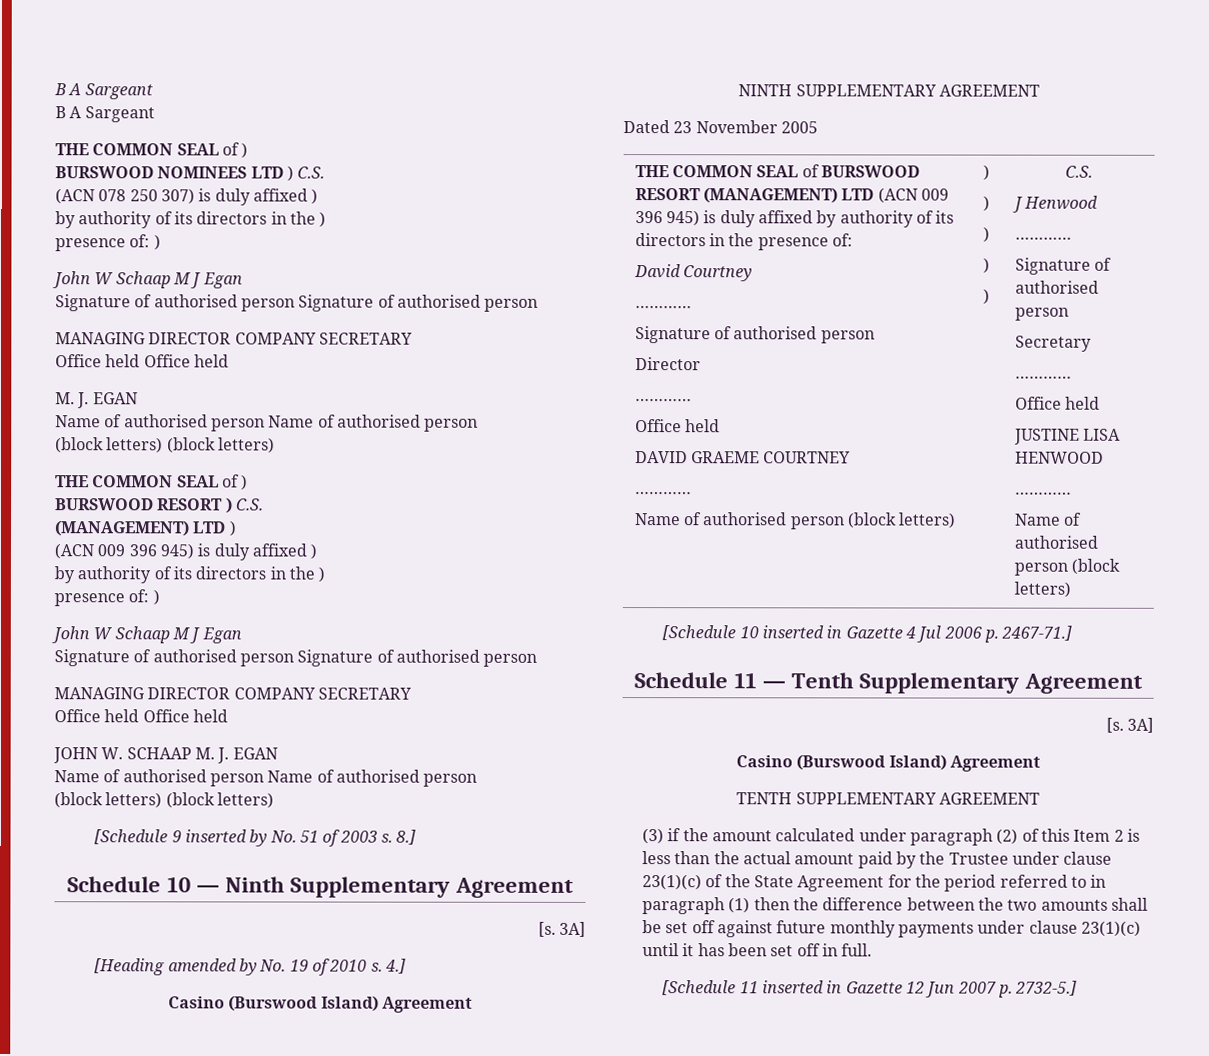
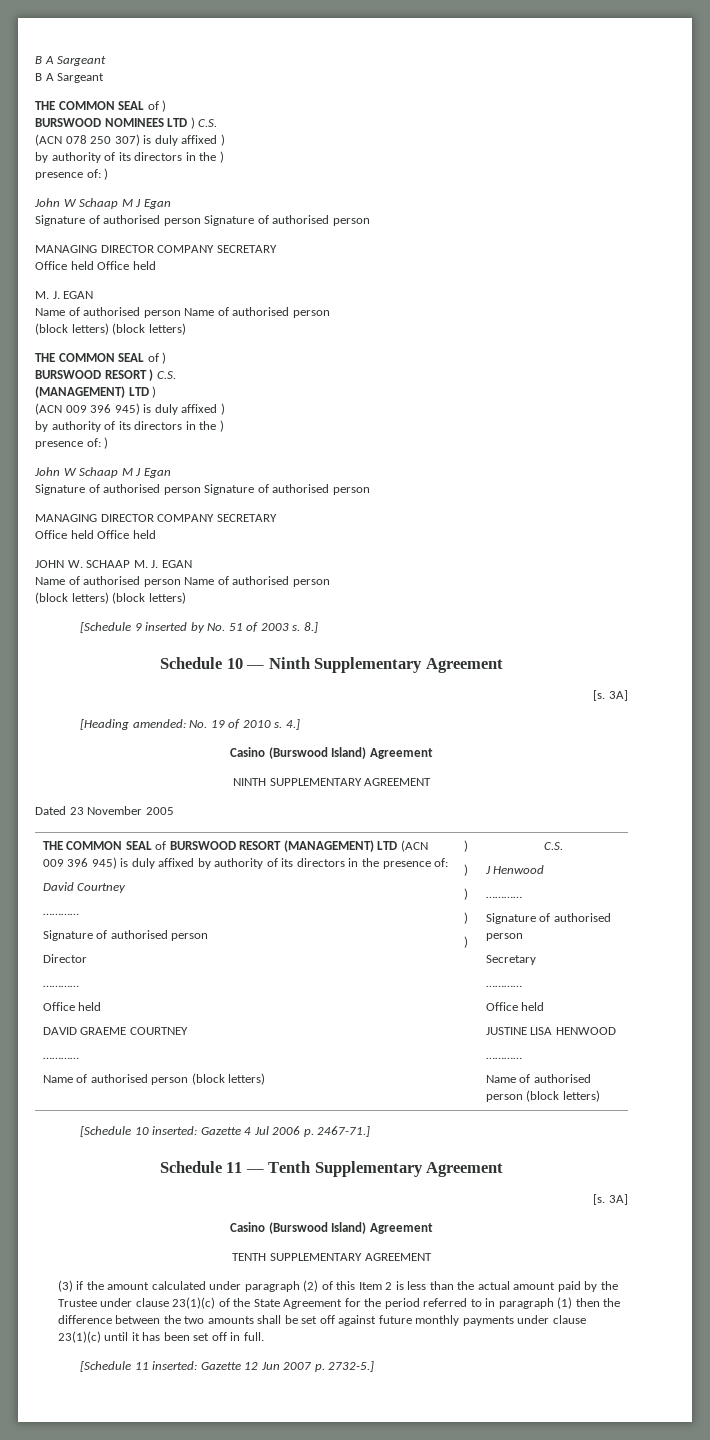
- [Heading amended by No. 19 of 2010 s.
+ [Heading amended: No. 19 of 2010 s.
- [Schedule 10 inserted in Gazette 4 Jul 2006 p. 2467-71.]
+ [Schedule 10 inserted: Gazette 4 Jul 2006 p. 2467-71.]
- [Schedule 11 inserted in Gazette 12 Jun 2007 p. 2732-5.]
+ [Schedule 11 inserted: Gazette 12 Jun 2007 p. 2732-5.]

